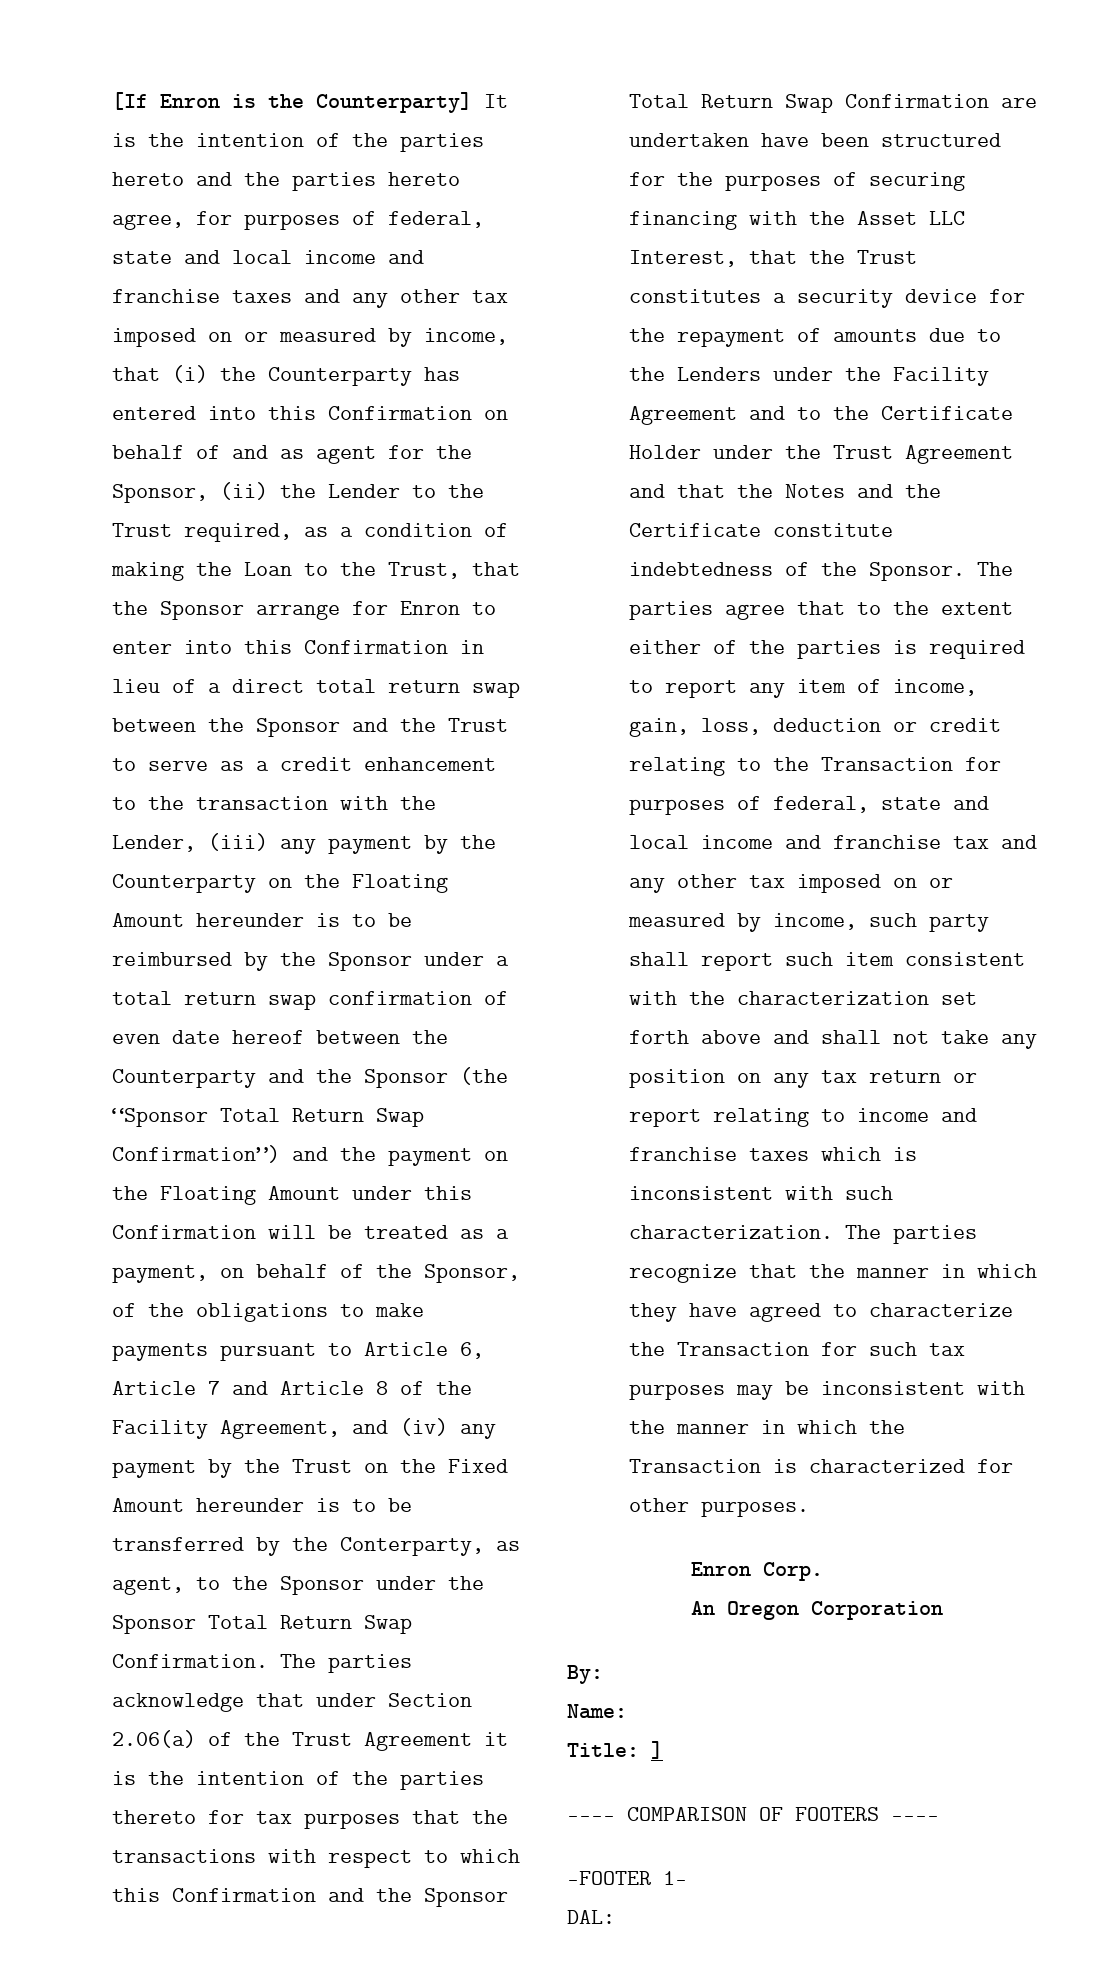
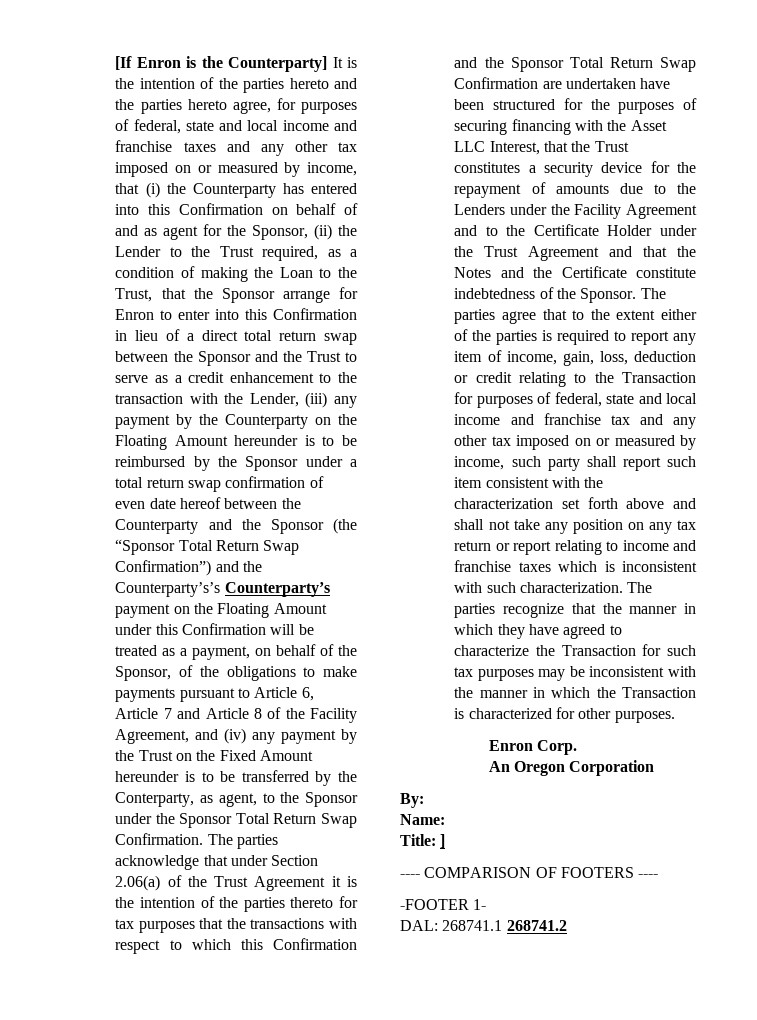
- [If Enron is the Counterparty] It is the intention of the parties hereto and the parties hereto agree, for purposes of federal, state and local income and franchise taxes and any other tax imposed on or measured by income, that (i) the Counterparty has entered into this Confirmation on behalf of and as agent for the Sponsor, (ii) the Lender to the Trust required, as a condition of making the Loan to the Trust, that the Sponsor arrange for Enron to enter into this Confirmation in lieu of a direct total return swap between the Sponsor and the Trust to serve as a credit enhancement to the transaction with the Lender, (iii) any payment by the Counterparty on the Floating Amount hereunder is to be reimbursed by the Sponsor under a total return swap confirmation of even date hereof between the Counterparty and the Sponsor (the “Sponsor Total Return Swap Confirmation”) and the payment on the Floating Amount under this Confirmation will be treated as a payment, on behalf of the Sponsor, of the obligations to make payments pursuant to Article 6, Article 7 and Article 8 of the Facility Agreement, and (iv) any payment by the Trust on the Fixed Amount hereunder is to be transferred by the Conterparty, as agent, to the Sponsor under the Sponsor Total Return Swap Confirmation.
+ [If Enron is the Counterparty] It is the intention of the parties hereto and the parties hereto agree, for purposes of federal, state and local income and franchise taxes and any other tax imposed on or measured by income, that (i) the Counterparty has entered into this Confirmation on behalf of and as agent for the Sponsor, (ii) the Lender to the Trust required, as a condition of making the Loan to the Trust, that the Sponsor arrange for Enron to enter into this Confirmation in lieu of a direct total return swap between the Sponsor and the Trust to serve as a credit enhancement to the transaction with the Lender, (iii) any payment by the Counterparty on the Floating Amount hereunder is to be reimbursed by the Sponsor under a total return swap confirmation of even date hereof between the Counterparty and the Sponsor (the “Sponsor Total Return Swap Confirmation”) and the Counterparty’s’s Counterparty’s payment on the Floating Amount under this Confirmation will be treated as a payment, on behalf of the Sponsor, of the obligations to make payments pursuant to Article 6, Article 7 and Article 8 of the Facility Agreement, and (iv) any payment by the Trust on the Fixed Amount hereunder is to be transferred by the Conterparty, as agent, to the Sponsor under the Sponsor Total Return Swap Confirmation.
- DAL:
+ DAL: 268741.1 268741.2

